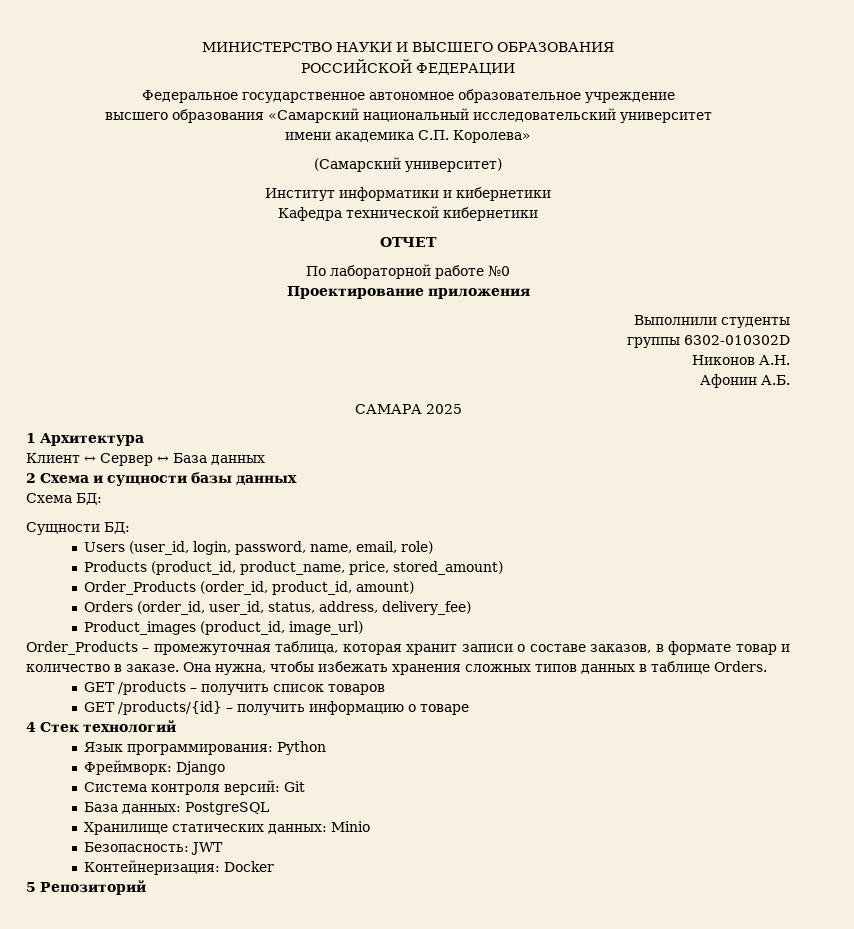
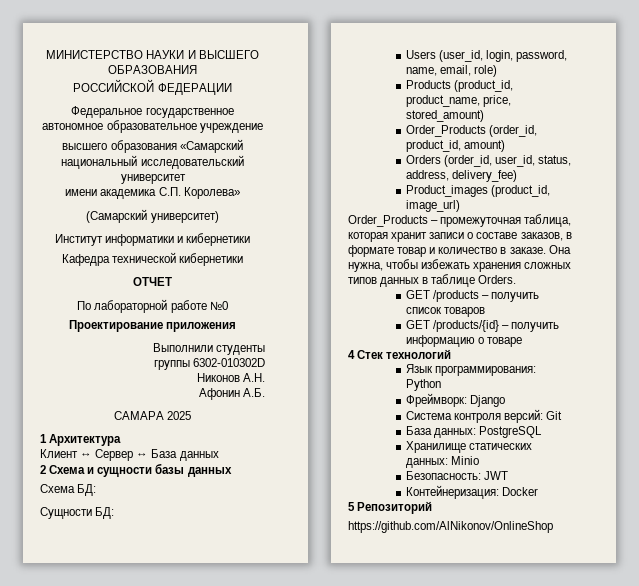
+ https://github.com/AlNikonov/OnlineShop

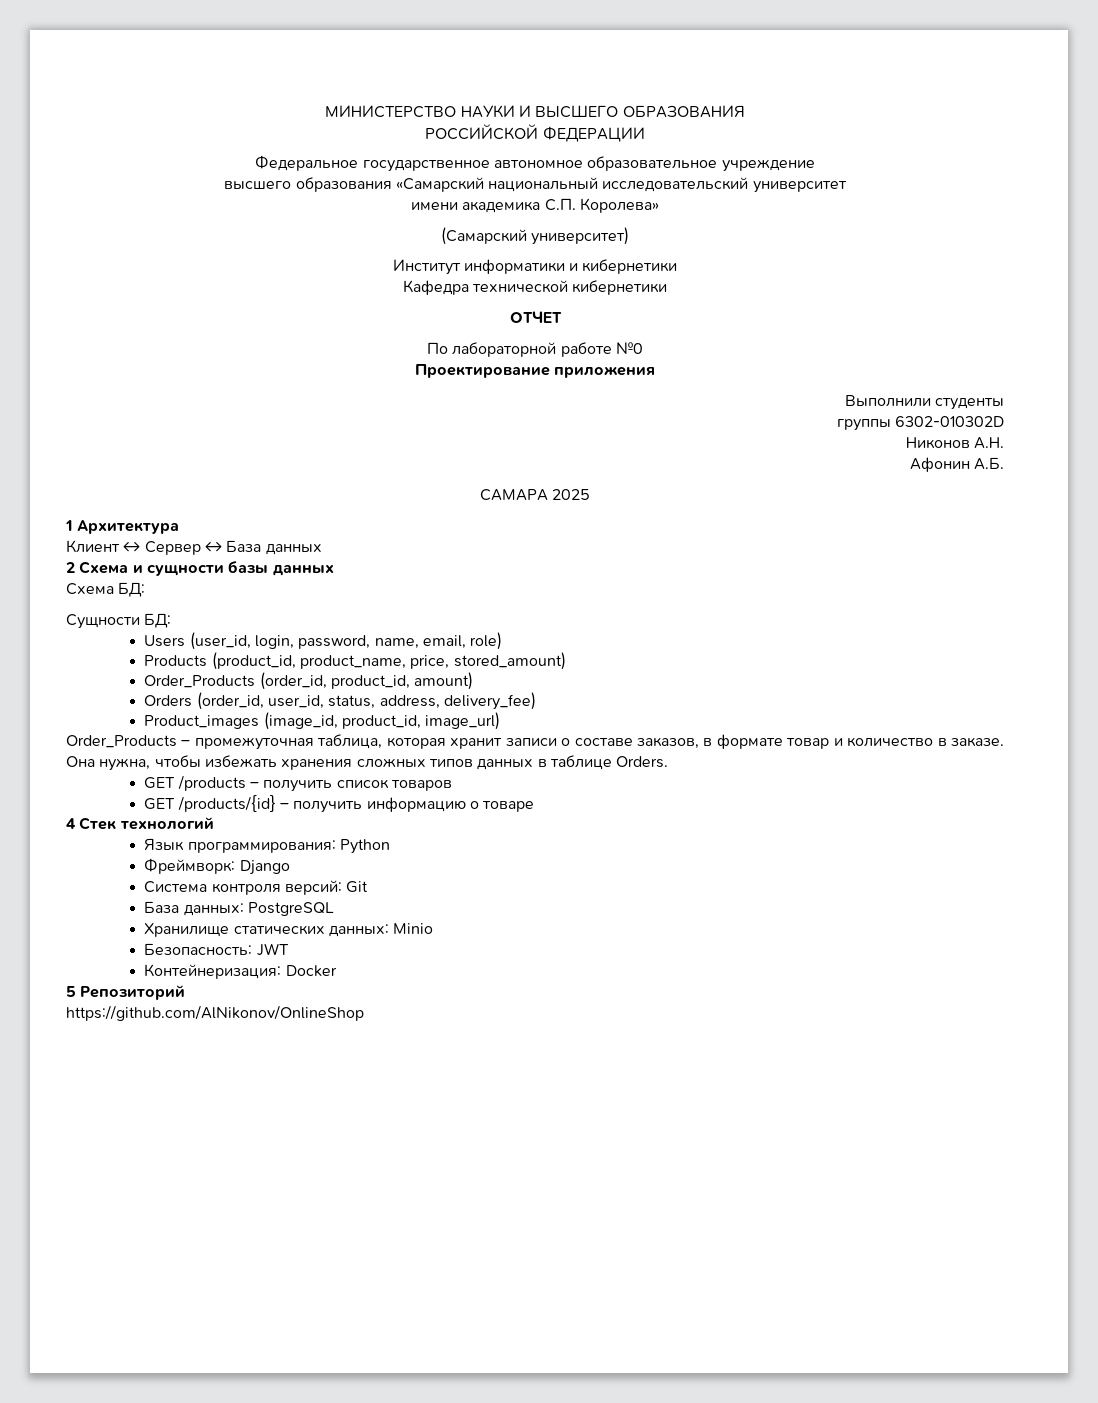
- Product_images (product_id, image_url)
+ Product_images (image_id, product_id, image_url)

